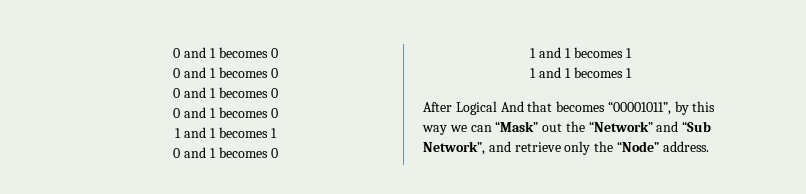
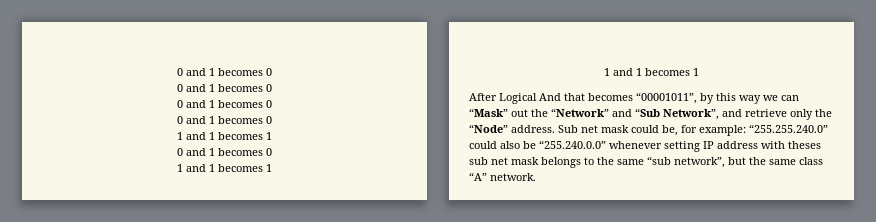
+ Sub net mask could be, for example: “255.255.240.0” could also be “255.240.0.0” whenever setting IP address with theses sub net mask belongs to the same “sub network”, but the same class “A” network.

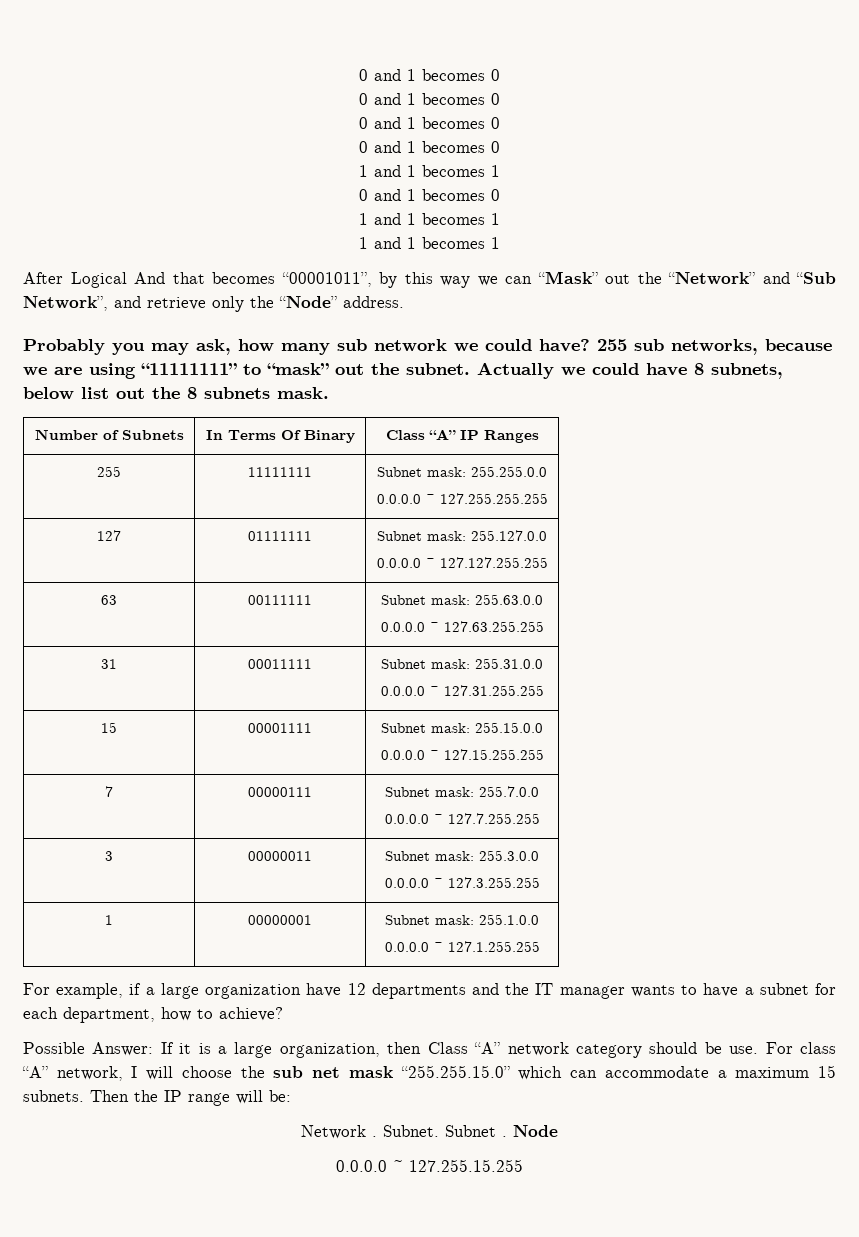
- After Logical And that becomes “00001011”, by this way we can “Mask” out the “Network” and “Sub Network”, and retrieve only the “Node” address. Sub net mask could be, for example: “255.255.240.0” could also be “255.240.0.0” whenever setting IP address with theses sub net mask belongs to the same “sub network”, but the same class “A” network.
+ After Logical And that becomes “00001011”, by this way we can “Mask” out the “Network” and “Sub Network”, and retrieve only the “Node” address.
+ Probably you may ask, how many sub network we could have? 255 sub networks, because we are using “11111111” to “mask” out the subnet. Actually we could have 8 subnets, below list out the 8 subnets mask.
+ Number of Subnets | In Terms Of Binary | Class “A” IP Ranges
+ 255 | 11111111 | Subnet mask: 255.255.0.0
+ 0.0.0.0 ~ 127.255.255.255
+ 127 | 01111111 | Subnet mask: 255.127.0.0
+ 0.0.0.0 ~ 127.127.255.255
+ 63 | 00111111 | Subnet mask: 255.63.0.0
+ 0.0.0.0 ~ 127.63.255.255
+ 31 | 00011111 | Subnet mask: 255.31.0.0
+ 0.0.0.0 ~ 127.31.255.255
+ 15 | 00001111 | Subnet mask: 255.15.0.0
+ 0.0.0.0 ~ 127.15.255.255
+ 7 | 00000111 | Subnet mask: 255.7.0.0
+ 0.0.0.0 ~ 127.7.255.255
+ 3 | 00000011 | Subnet mask: 255.3.0.0
+ 0.0.0.0 ~ 127.3.255.255
+ 1 | 00000001 | Subnet mask: 255.1.0.0
+ 0.0.0.0 ~ 127.1.255.255
+ For example, if a large organization have 12 departments and the IT manager wants to have a subnet for each department, how to achieve?
+ Possible Answer: If it is a large organization, then Class “A” network category should be use. For class “A” network, I will choose the sub net mask “255.255.15.0” which can accommodate a maximum 15 subnets. Then the IP range will be:
+ Network . Subnet. Subnet . Node
+ 0.0.0.0 ~ 127.255.15.255

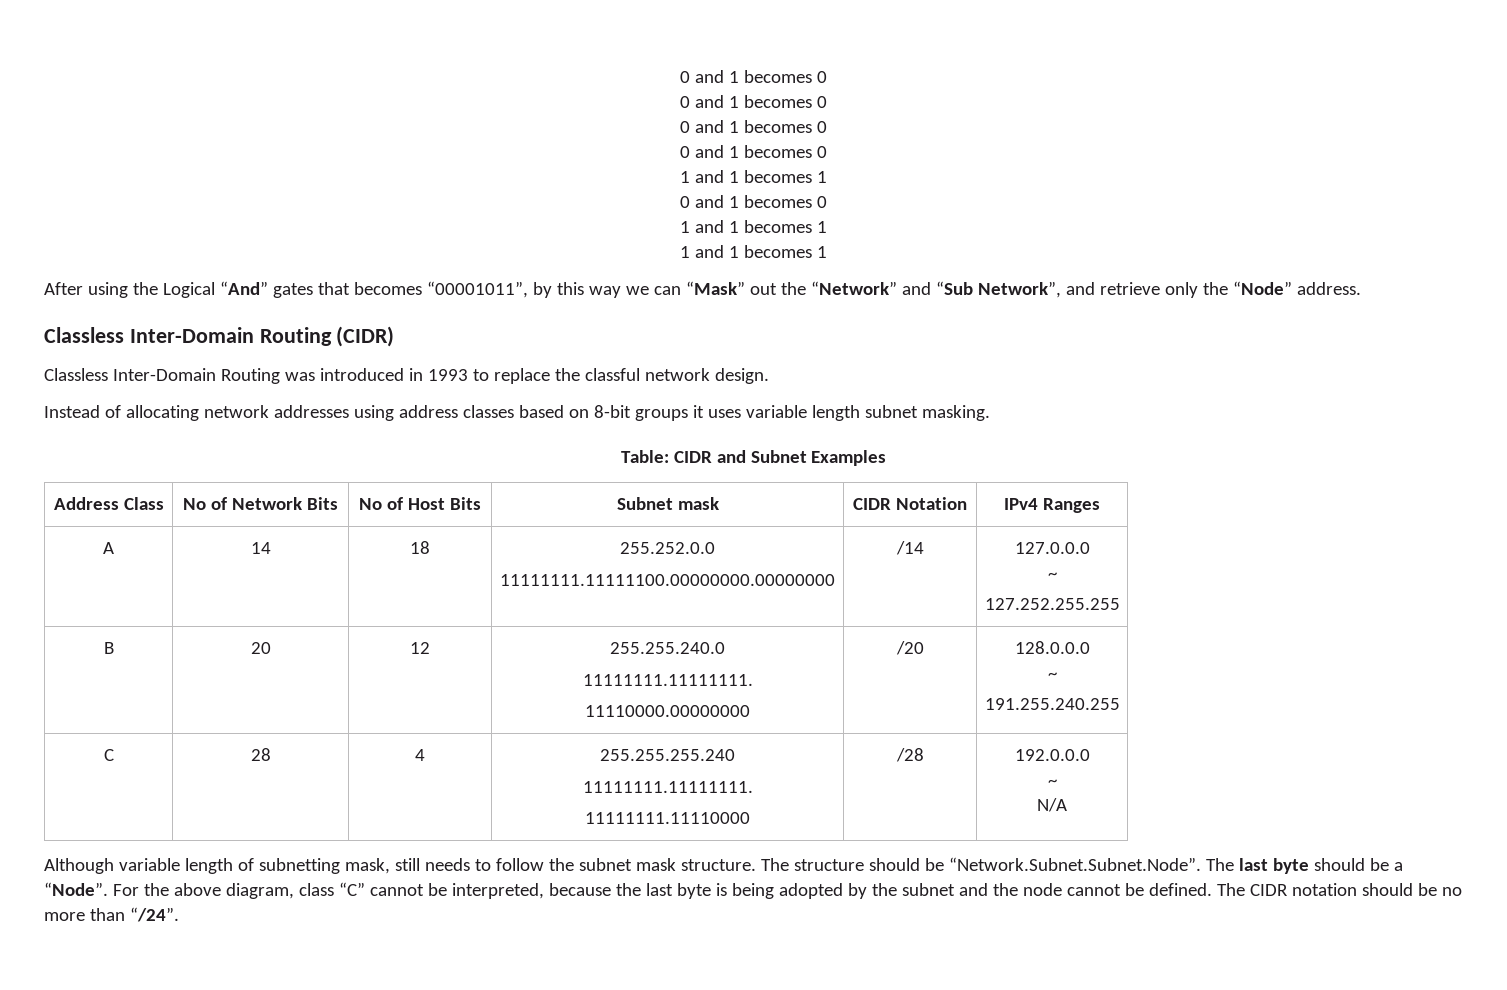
- After Logical And that becomes “00001011”, by this way we can “Mask” out the “Network” and “Sub Network”, and retrieve only the “Node” address.
+ After using the Logical “And” gates that becomes “00001011”, by this way we can “Mask” out the “Network” and “Sub Network”, and retrieve only the “Node” address.
- Probably you may ask, how many sub network we could have? 255 sub networks, because we are using “11111111” to “mask” out the subnet. Actually we could have 8 subnets, below list out the 8 subnets mask.
- Number of Subnets | In Terms Of Binary | Class “A” IP Ranges
- 255 | 11111111 | Subnet mask: 255.255.0.0
- 0.0.0.0 ~ 127.255.255.255
- 127 | 01111111 | Subnet mask: 255.127.0.0
- 0.0.0.0 ~ 127.127.255.255
- 63 | 00111111 | Subnet mask: 255.63.0.0
- 0.0.0.0 ~ 127.63.255.255
- 31 | 00011111 | Subnet mask: 255.31.0.0
- 0.0.0.0 ~ 127.31.255.255
- 15 | 00001111 | Subnet mask: 255.15.0.0
- 0.0.0.0 ~ 127.15.255.255
- 7 | 00000111 | Subnet mask: 255.7.0.0
- 0.0.0.0 ~ 127.7.255.255
- 3 | 00000011 | Subnet mask: 255.3.0.0
- 0.0.0.0 ~ 127.3.255.255
- 1 | 00000001 | Subnet mask: 255.1.0.0
- 0.0.0.0 ~ 127.1.255.255
- For example, if a large organization have 12 departments and the IT manager wants to have a subnet for each department, how to achieve?
- Possible Answer: If it is a large organization, then Class “A” network category should be use. For class “A” network, I will choose the sub net mask “255.255.15.0” which can accommodate a maximum 15 subnets. Then the IP range will be:
- Network . Subnet. Subnet . Node
- 0.0.0.0 ~ 127.255.15.255
+ Classless Inter-Domain Routing (CIDR)
+ Classless Inter-Domain Routing was introduced in 1993 to replace the classful network design.
+ Instead of allocating network addresses using address classes based on 8-bit groups it uses variable length subnet masking.
+ Table: CIDR and Subnet Examples
+ Address Class | No of Network Bits | No of Host Bits | Subnet mask | CIDR Notation | IPv4 Ranges
+ A | 14 | 18 | 255.252.0.0
+ 11111111.11111100.00000000.00000000 | /14 | 127.0.0.0
+ ~
+ 127.252.255.255
+ B | 20 | 12 | 255.255.240.0
+ 11111111.11111111.
+ 11110000.00000000 | /20 | 128.0.0.0
+ ~
+ 191.255.240.255
+ C | 28 | 4 | 255.255.255.240
+ 11111111.11111111.
+ 11111111.11110000 | /28 | 192.0.0.0
+ ~
+ N/A
+ Although variable length of subnetting mask, still needs to follow the subnet mask structure. The structure should be “Network.Subnet.Subnet.Node”. The last byte should be a “Node”. For the above diagram, class “C” cannot be interpreted, because the last byte is being adopted by the subnet and the node cannot be defined. The CIDR notation should be no more than “/24”.

